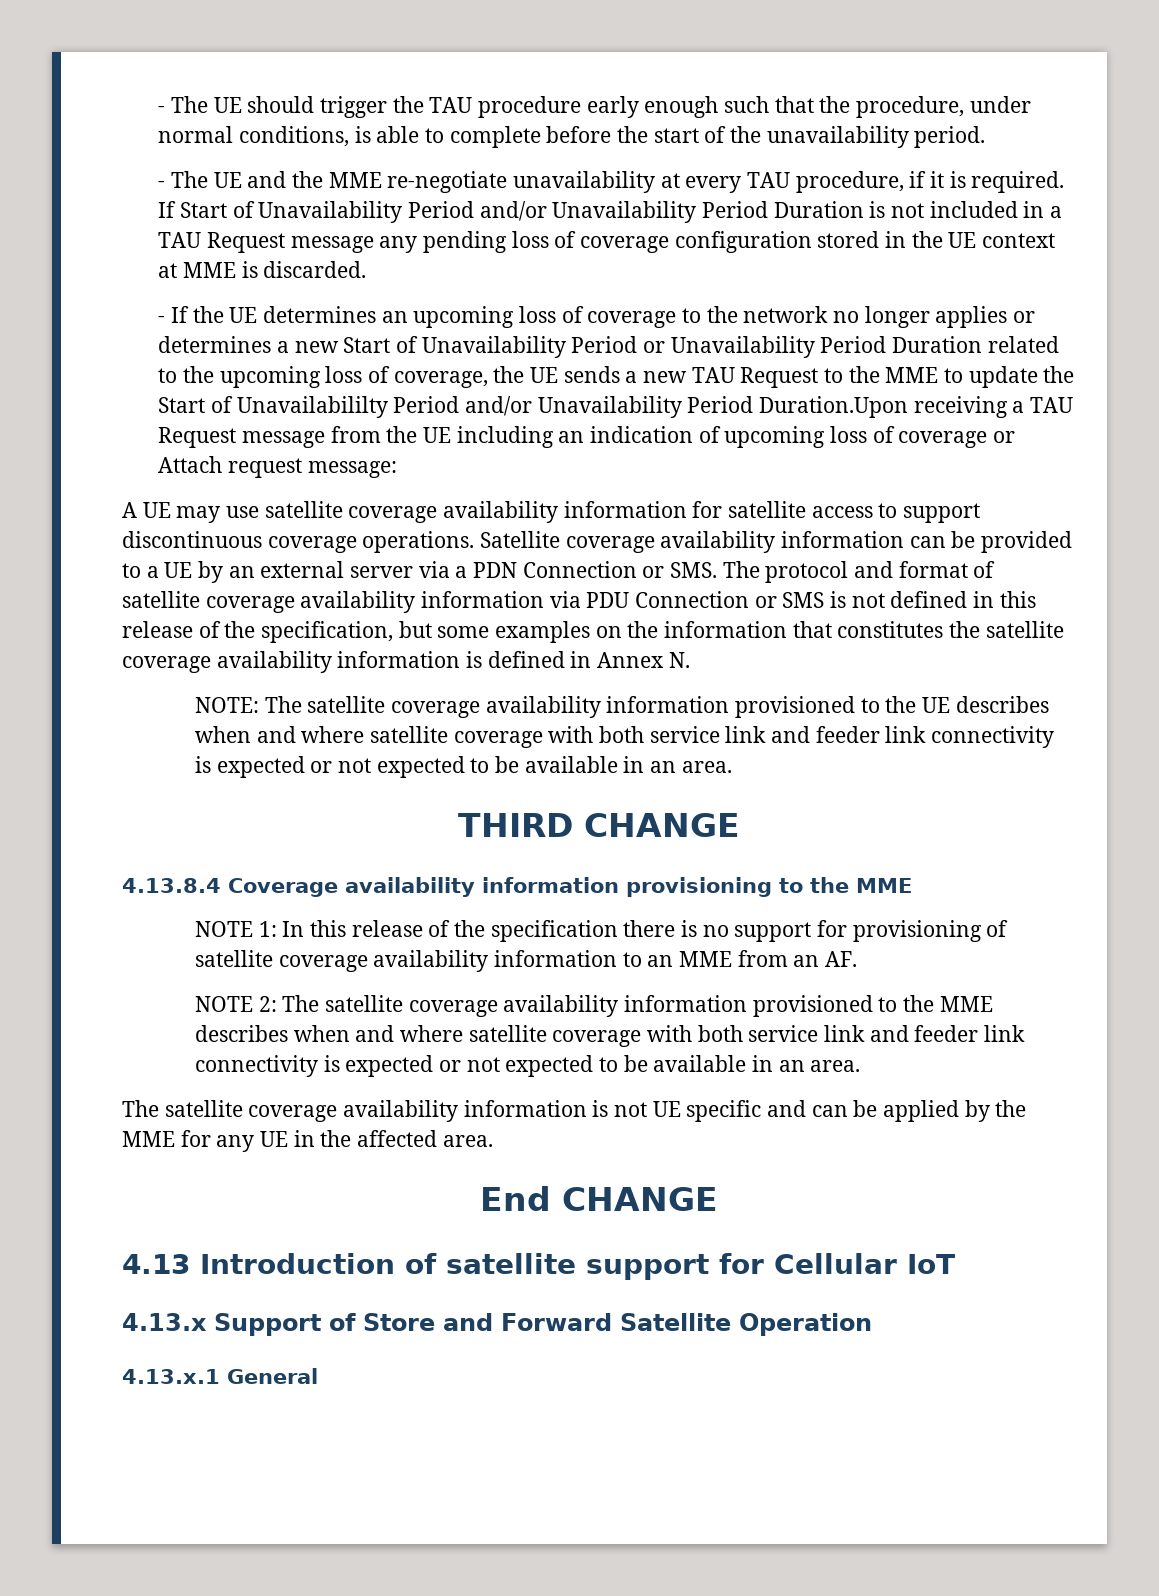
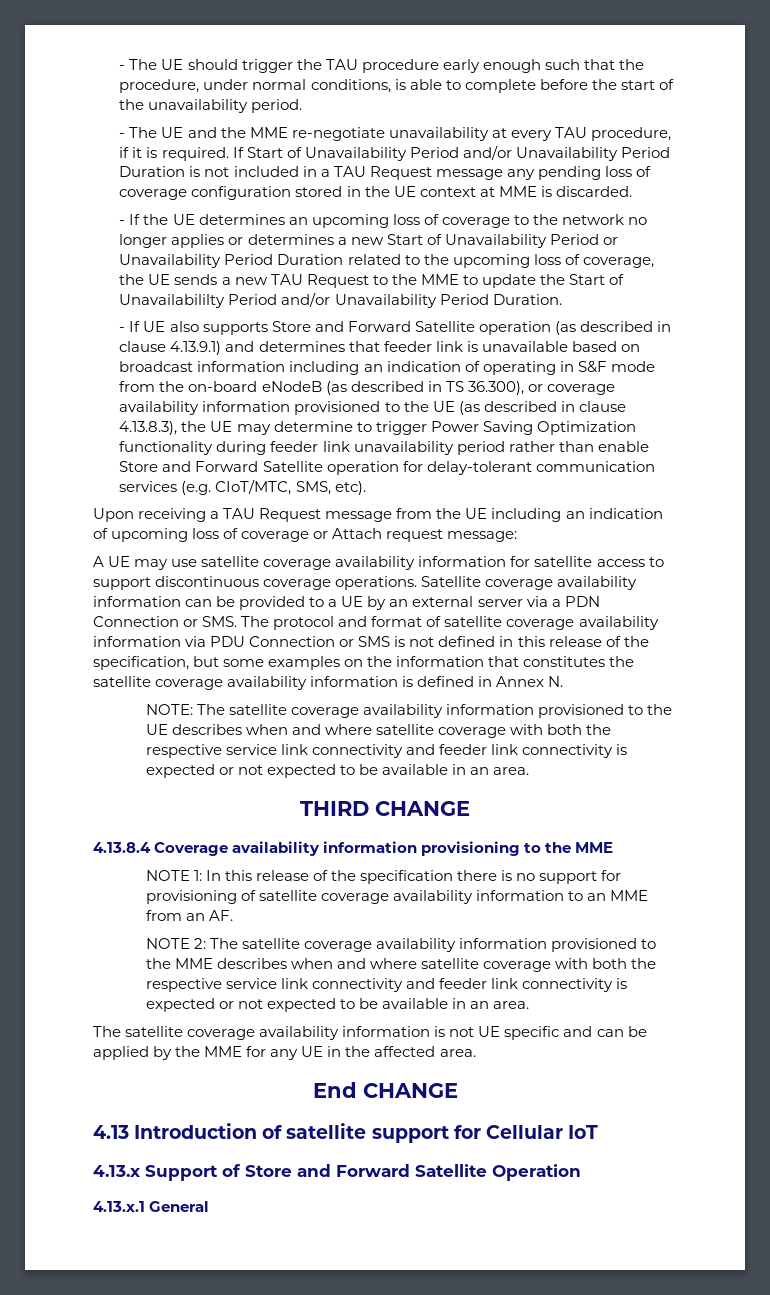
- - If the UE determines an upcoming loss of coverage to the network no longer applies or determines a new Start of Unavailability Period or Unavailability Period Duration related to the upcoming loss of coverage, the UE sends a new TAU Request to the MME to update the Start of Unavailabililty Period and/or Unavailability Period Duration.Upon receiving a TAU Request message from the UE including an indication of upcoming loss of coverage or Attach request message:
+ - If the UE determines an upcoming loss of coverage to the network no longer applies or determines a new Start of Unavailability Period or Unavailability Period Duration related to the upcoming loss of coverage, the UE sends a new TAU Request to the MME to update the Start of Unavailabililty Period and/or Unavailability Period Duration.
+ - If UE also supports Store and Forward Satellite operation (as described in clause 4.13.9.1) and determines that feeder link is unavailable based on broadcast information including an indication of operating in S&F mode from the on-board eNodeB (as described in TS 36.300), or coverage availability information provisioned to the UE (as described in clause 4.13.8.3), the UE may determine to trigger Power Saving Optimization functionality during feeder link unavailability period rather than enable Store and Forward Satellite operation for delay-tolerant communication services (e.g. CIoT/MTC, SMS, etc).
+ Upon receiving a TAU Request message from the UE including an indication of upcoming loss of coverage or Attach request message:
- NOTE: The satellite coverage availability information provisioned to the UE describes when and where satellite coverage with both service link and feeder link connectivity is expected or not expected to be available in an area.
+ NOTE: The satellite coverage availability information provisioned to the UE describes when and where satellite coverage with both the respective service link connectivity and feeder link connectivity is expected or not expected to be available in an area.
- NOTE 2: The satellite coverage availability information provisioned to the MME describes when and where satellite coverage with both service link and feeder link connectivity is expected or not expected to be available in an area.
+ NOTE 2: The satellite coverage availability information provisioned to the MME describes when and where satellite coverage with both the respective service link connectivity and feeder link connectivity is expected or not expected to be available in an area.

